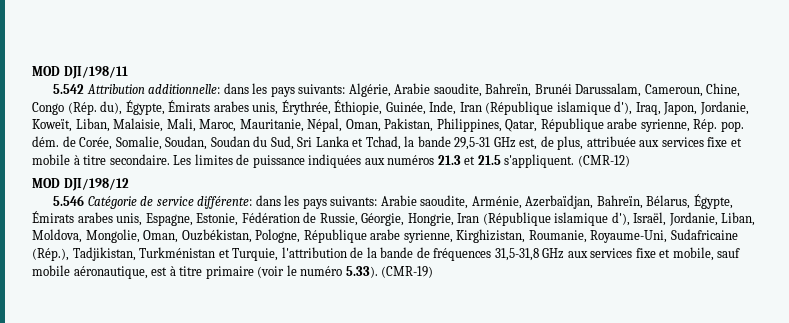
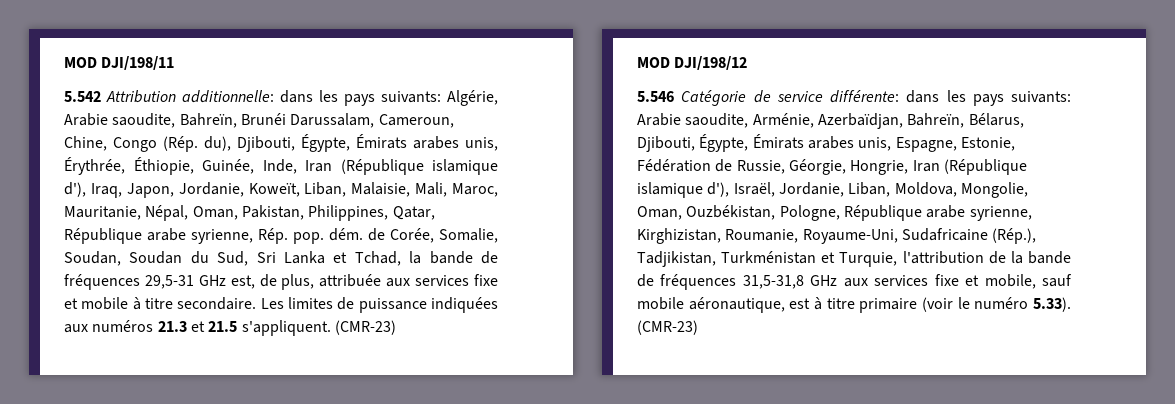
- Algérie, Arabie saoudite, Bahreïn, Brunéi Darussalam, Cameroun, Chine, Congo (Rép. du), Égypte, Émirats arabes unis, Érythrée, Éthiopie, Guinée, Inde, Iran (République islamique d'), Iraq, Japon, Jordanie, Koweït, Liban, Malaisie, Mali, Maroc, Mauritanie, Népal, Oman, Pakistan, Philippines, Qatar, République arabe syrienne, Rép. pop. dém. de Corée, Somalie, Soudan, Soudan du Sud, Sri Lanka et Tchad, la bande 29,5-31 GHz est, de plus, attribuée aux services fixe et mobile à titre secondaire.
+ Algérie, Arabie saoudite, Bahreïn, Brunéi Darussalam, Cameroun, Chine, Congo (Rép. du), Djibouti, Égypte, Émirats arabes unis, Érythrée, Éthiopie, Guinée, Inde, Iran (République islamique d'), Iraq, Japon, Jordanie, Koweït, Liban, Malaisie, Mali, Maroc, Mauritanie, Népal, Oman, Pakistan, Philippines, Qatar, République arabe syrienne, Rép. pop. dém. de Corée, Somalie, Soudan, Soudan du Sud, Sri Lanka et Tchad, la bande de fréquences 29,5-31 GHz est, de plus, attribuée aux services fixe et mobile à titre secondaire.
- Les limites de puissance indiquées aux numéros 21.3 et 21.5 s'appliquent. (CMR-12)
+ Les limites de puissance indiquées aux numéros 21.3 et 21.5 s'appliquent. (CMR-23)
- Arabie saoudite, Arménie, Azerbaïdjan, Bahreïn, Bélarus, Égypte, Émirats arabes unis, Espagne, Estonie, Fédération de Russie, Géorgie, Hongrie, Iran (République islamique d'), Israël, Jordanie, Liban, Moldova, Mongolie, Oman, Ouzbékistan, Pologne, République arabe syrienne, Kirghizistan, Roumanie, Royaume-Uni, Sudafricaine (Rép.), Tadjikistan, Turkménistan et Turquie, l'attribution de la bande de fréquences 31,5-31,8 GHz aux services fixe et mobile, sauf mobile aéronautique, est à titre primaire (voir le numéro 5.33). (CMR-19)
+ Arabie saoudite, Arménie, Azerbaïdjan, Bahreïn, Bélarus, Djibouti, Égypte, Émirats arabes unis, Espagne, Estonie, Fédération de Russie, Géorgie, Hongrie, Iran (République islamique d'), Israël, Jordanie, Liban, Moldova, Mongolie, Oman, Ouzbékistan, Pologne, République arabe syrienne, Kirghizistan, Roumanie, Royaume-Uni, Sudafricaine (Rép.), Tadjikistan, Turkménistan et Turquie, l'attribution de la bande de fréquences 31,5-31,8 GHz aux services fixe et mobile, sauf mobile aéronautique, est à titre primaire (voir le numéro 5.33). (CMR-23)

